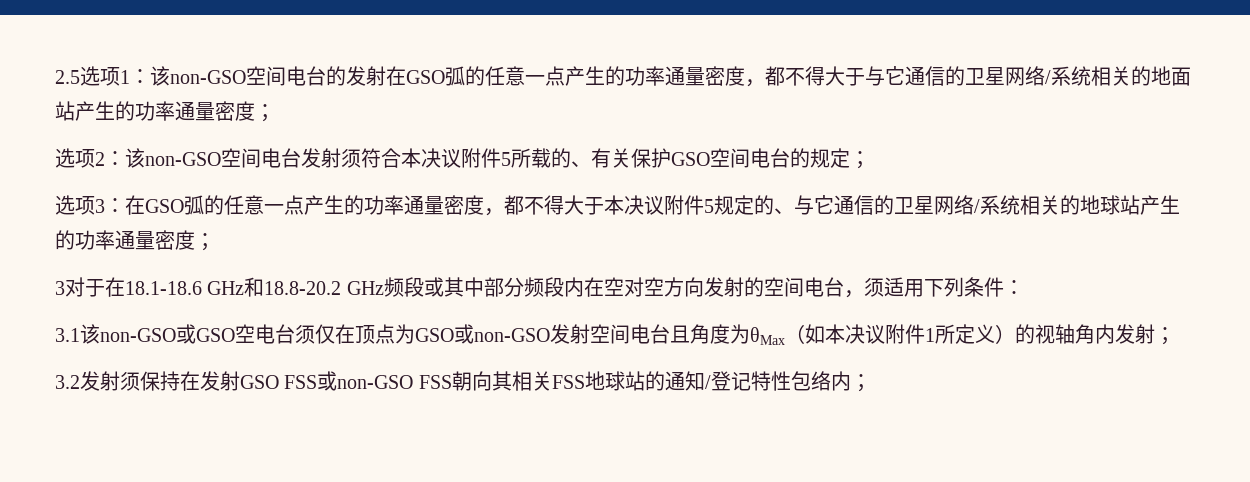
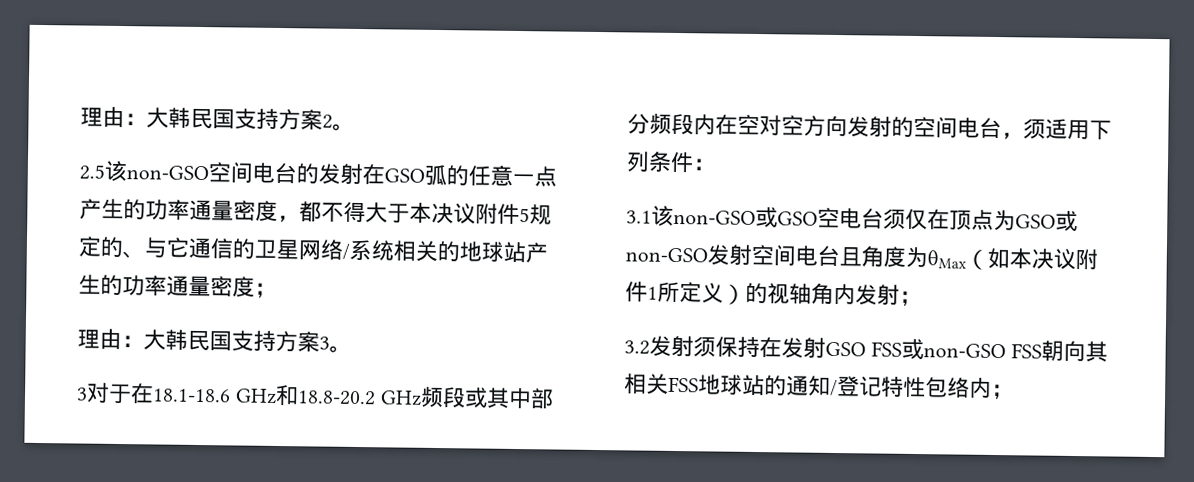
- 2.5选项1：该non-GSO空间电台的发射在GSO弧的任意一点产生的功率通量密度，都不得大于与它通信的卫星网络/系统相关的地面站产生的功率通量密度；
- 选项2：该non-GSO空间电台发射须符合本决议附件5所载的、有关保护GSO空间电台的规定；
- 选项3：在GSO弧的任意一点产生的功率通量密度，都不得大于本决议附件5规定的、与它通信的卫星网络/系统相关的地球站产生的功率通量密度；
+ 理由：大韩民国支持方案2。
+ 2.5该non-GSO空间电台的发射在GSO弧的任意一点产生的功率通量密度，都不得大于本决议附件5规定的、与它通信的卫星网络/系统相关的地球站产生的功率通量密度；
+ 理由：大韩民国支持方案3。

